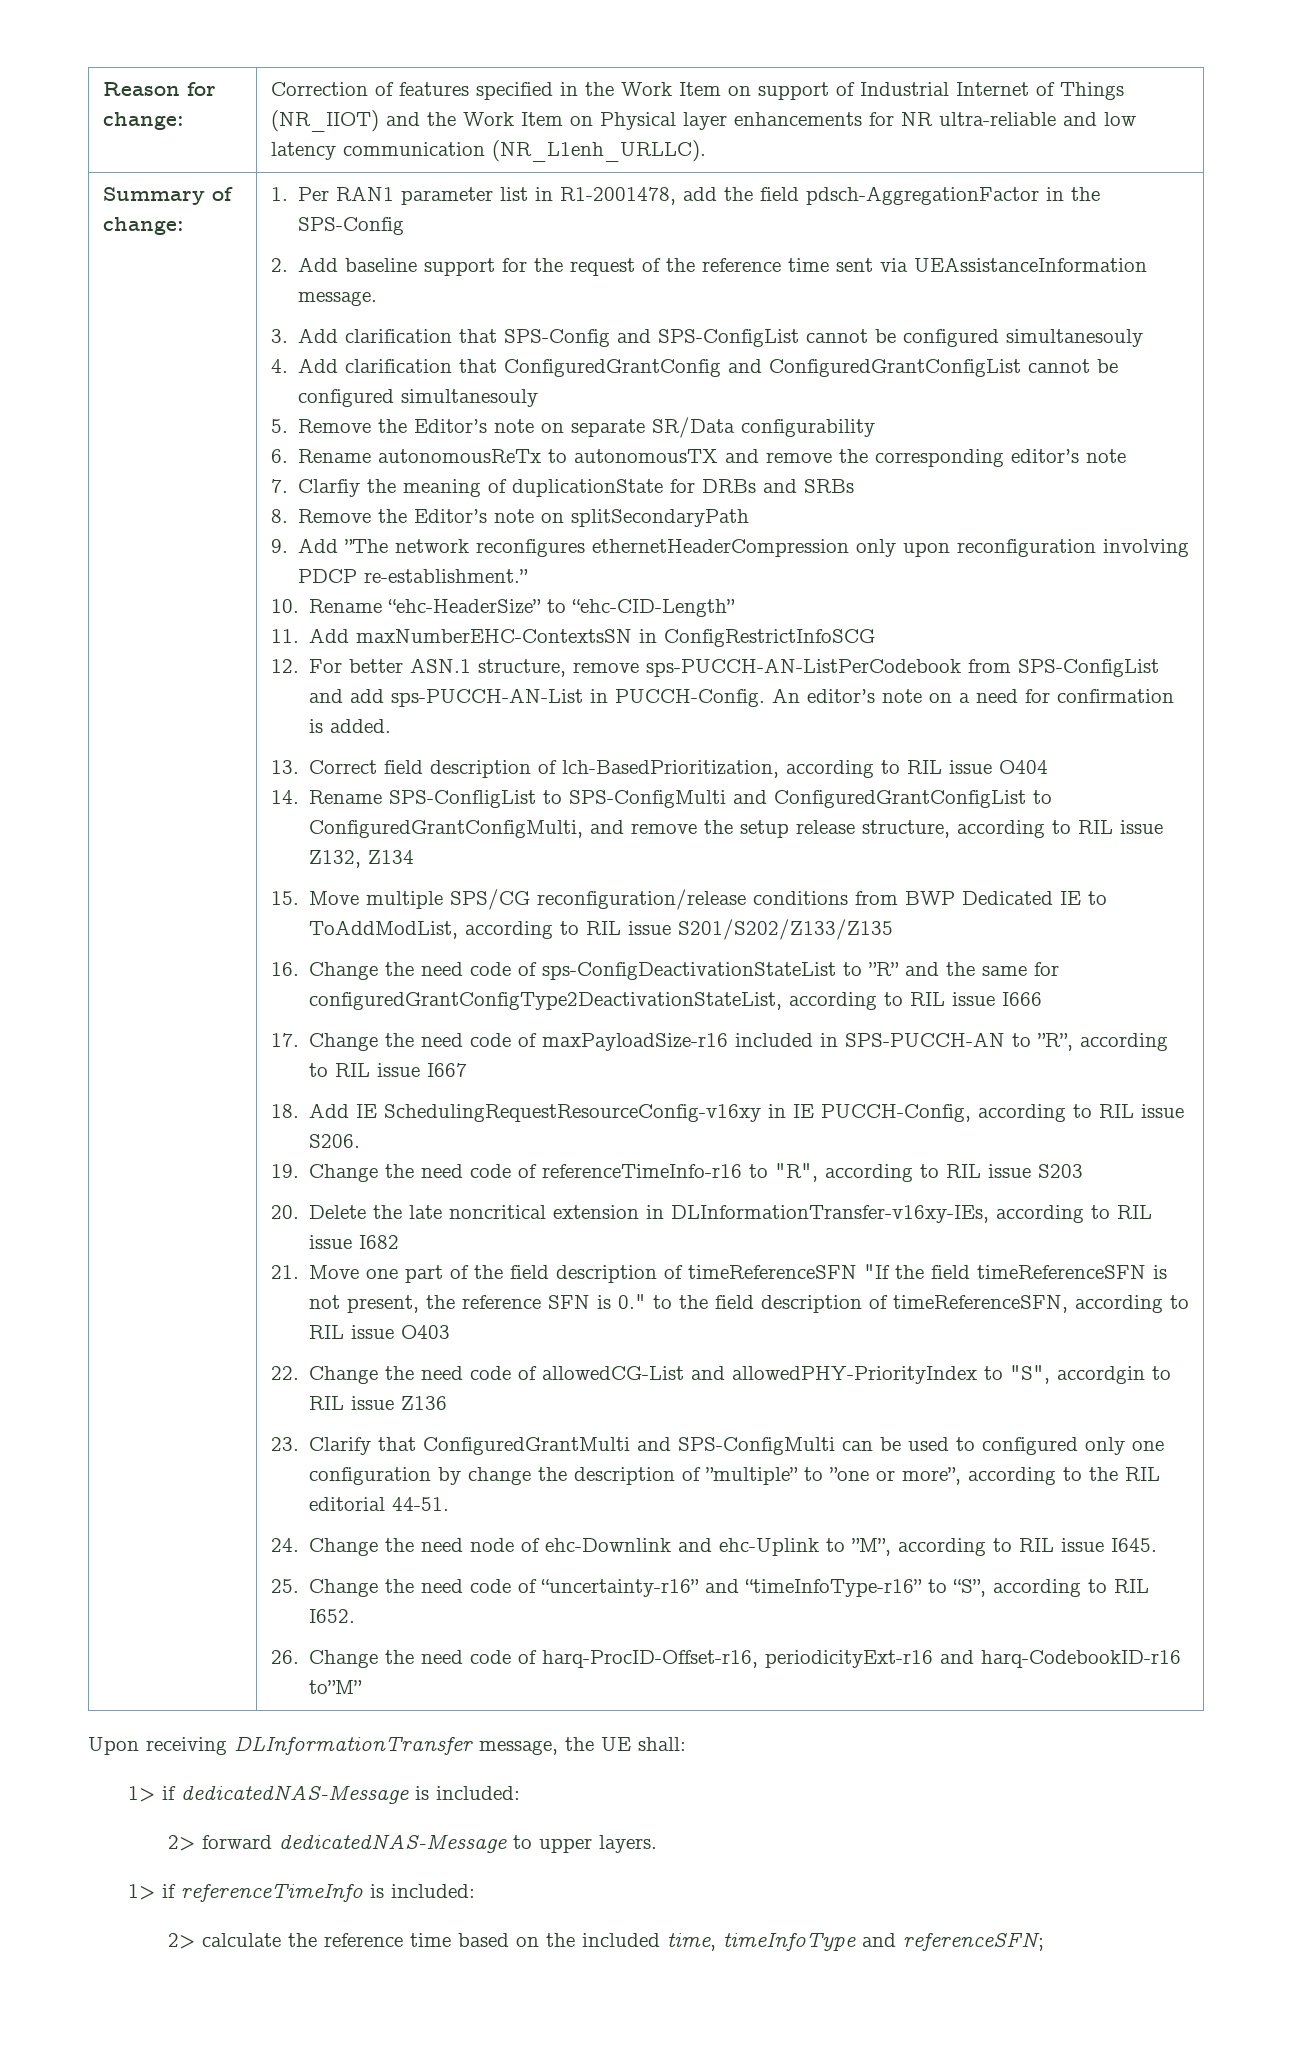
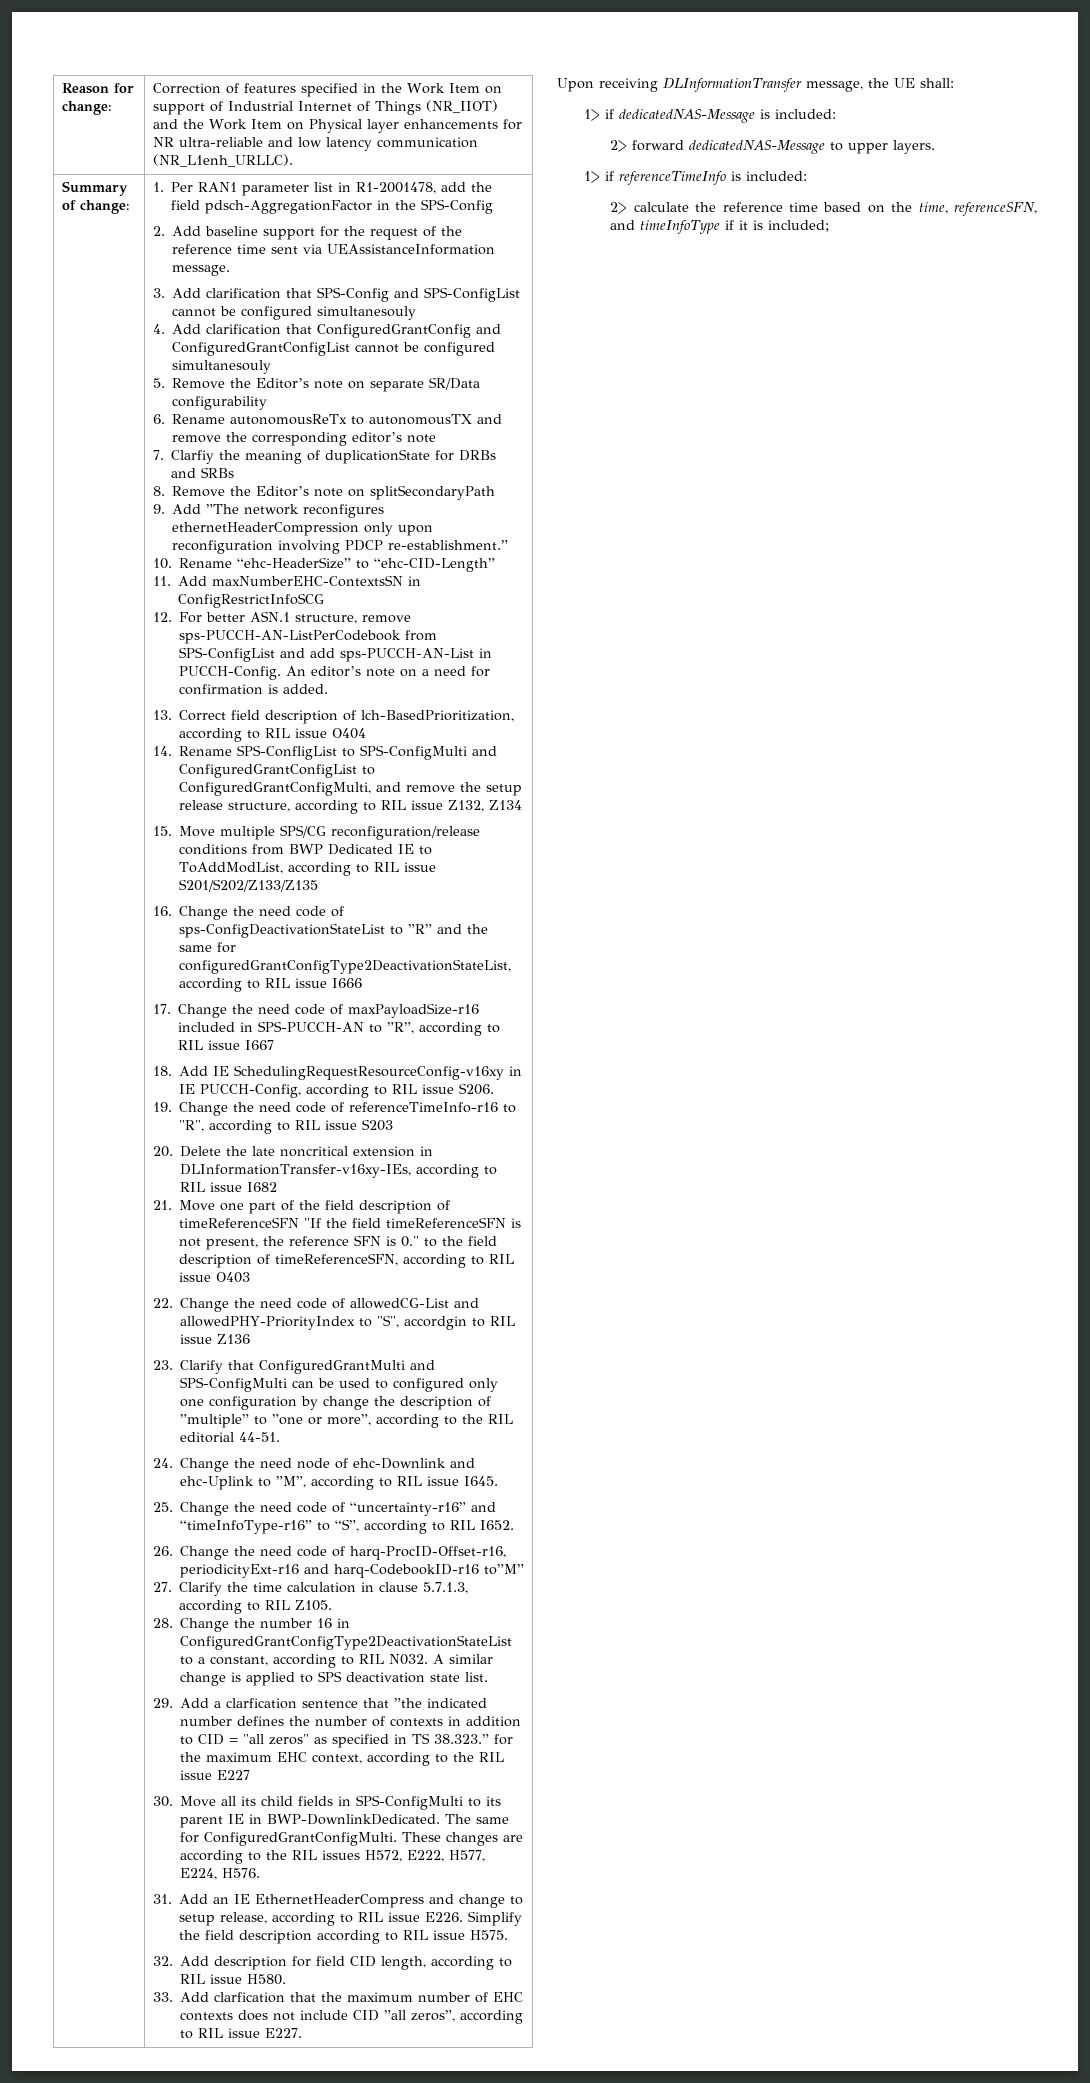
+ 27. Clarify the time calculation in clause 5.7.1.3, according to RIL Z105.
+ 28. Change the number 16 in ConfiguredGrantConfigType2DeactivationStateList to a constant, according to RIL N032. A similar change is applied to SPS deactivation state list.
+ 29. Add a clarfication sentence that ”the indicated number defines the number of contexts in addition to CID = "all zeros" as specified in TS 38.323.” for the maximum EHC context, according to the RIL issue E227
+ 30. Move all its child fields in SPS-ConfigMulti to its parent IE in BWP-DownlinkDedicated. The same for ConfiguredGrantConfigMulti. These changes are according to the RIL issues H572, E222, H577, E224, H576.
+ 31. Add an IE EthernetHeaderCompress and change to setup release, according to RIL issue E226. Simplify the field description according to RIL issue H575.
+ 32. Add description for field CID length, according to RIL issue H580.
+ 33. Add clarfication that the maximum number of EHC contexts does not include CID ”all zeros”, according to RIL issue E227.
- 2> calculate the reference time based on the included time, timeInfoType and referenceSFN;
+ 2> calculate the reference time based on the time, referenceSFN, and timeInfoType if it is included;

